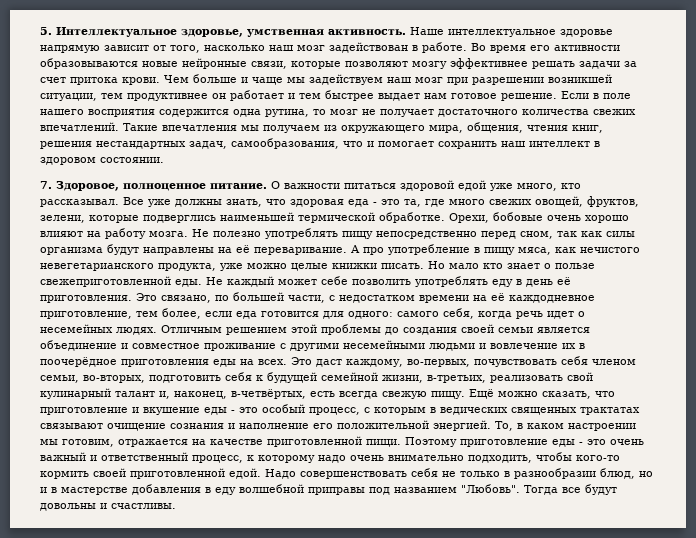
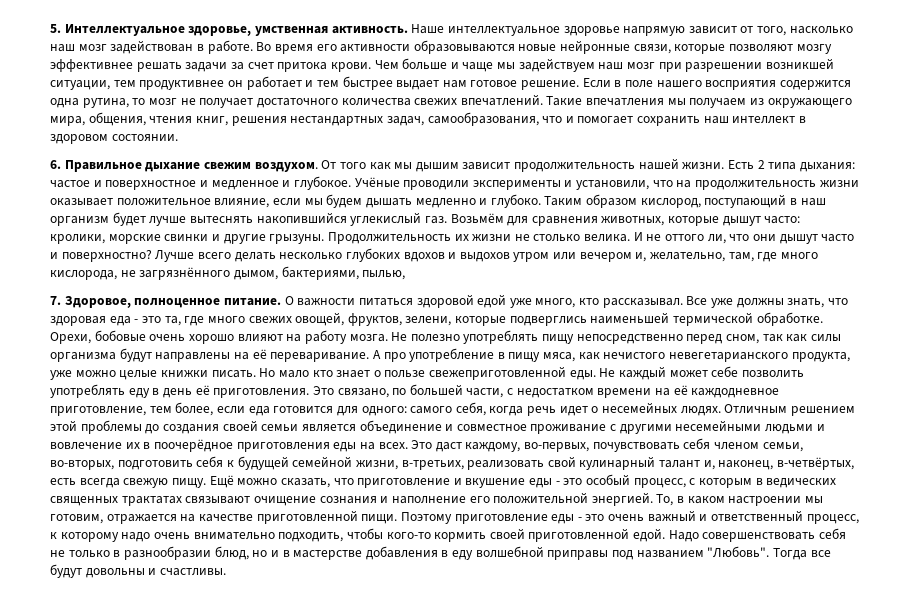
+ 6. Правильное дыхание свежим воздухом. От того как мы дышим зависит продолжительность нашей жизни. Есть 2 типа дыхания: частое и поверхностное и медленное и глубокое. Учёные проводили эксперименты и установили, что на продолжительность жизни оказывает положительное влияние, если мы будем дышать медленно и глубоко. Таким образом кислород, поступающий в наш организм будет лучше вытеснять накопившийся углекислый газ. Возьмём для сравнения животных, которые дышут часто: кролики, морские свинки и другие грызуны. Продолжительность их жизни не столько велика. И не оттого ли, что они дышут часто и поверхностно? Лучше всего делать несколько глубоких вдохов и выдохов утром или вечером и, желательно, там, где много кислорода, не загрязнённого дымом, бактериями, пылью,

